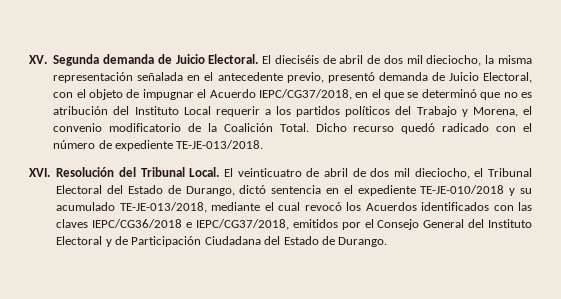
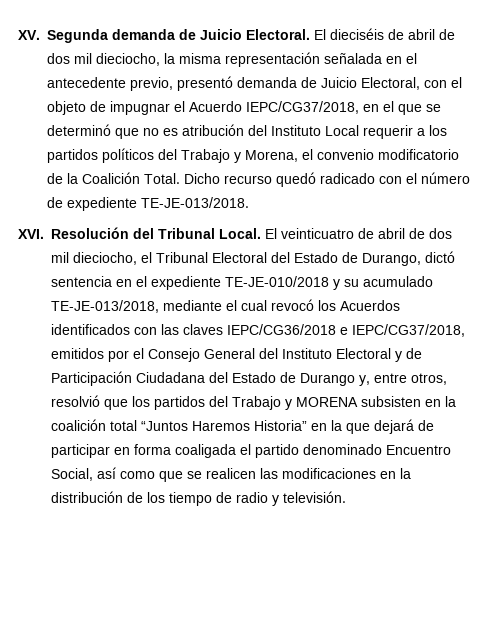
- El veinticuatro de abril de dos mil dieciocho, el Tribunal Electoral del Estado de Durango, dictó sentencia en el expediente TE-JE-010/2018 y su acumulado TE-JE-013/2018, mediante el cual revocó los Acuerdos identificados con las claves IEPC/CG36/2018 e IEPC/CG37/2018, emitidos por el Consejo General del Instituto Electoral y de Participación Ciudadana del Estado de Durango.
+ El veinticuatro de abril de dos mil dieciocho, el Tribunal Electoral del Estado de Durango, dictó sentencia en el expediente TE-JE-010/2018 y su acumulado TE-JE-013/2018, mediante el cual revocó los Acuerdos identificados con las claves IEPC/CG36/2018 e IEPC/CG37/2018, emitidos por el Consejo General del Instituto Electoral y de Participación Ciudadana del Estado de Durango y, entre otros, resolvió que los partidos del Trabajo y MORENA subsisten en la coalición total “Juntos Haremos Historia” en la que dejará de participar en forma coaligada el partido denominado Encuentro Social, así como que se realicen las modificaciones en la distribución de los tiempo de radio y televisión.

